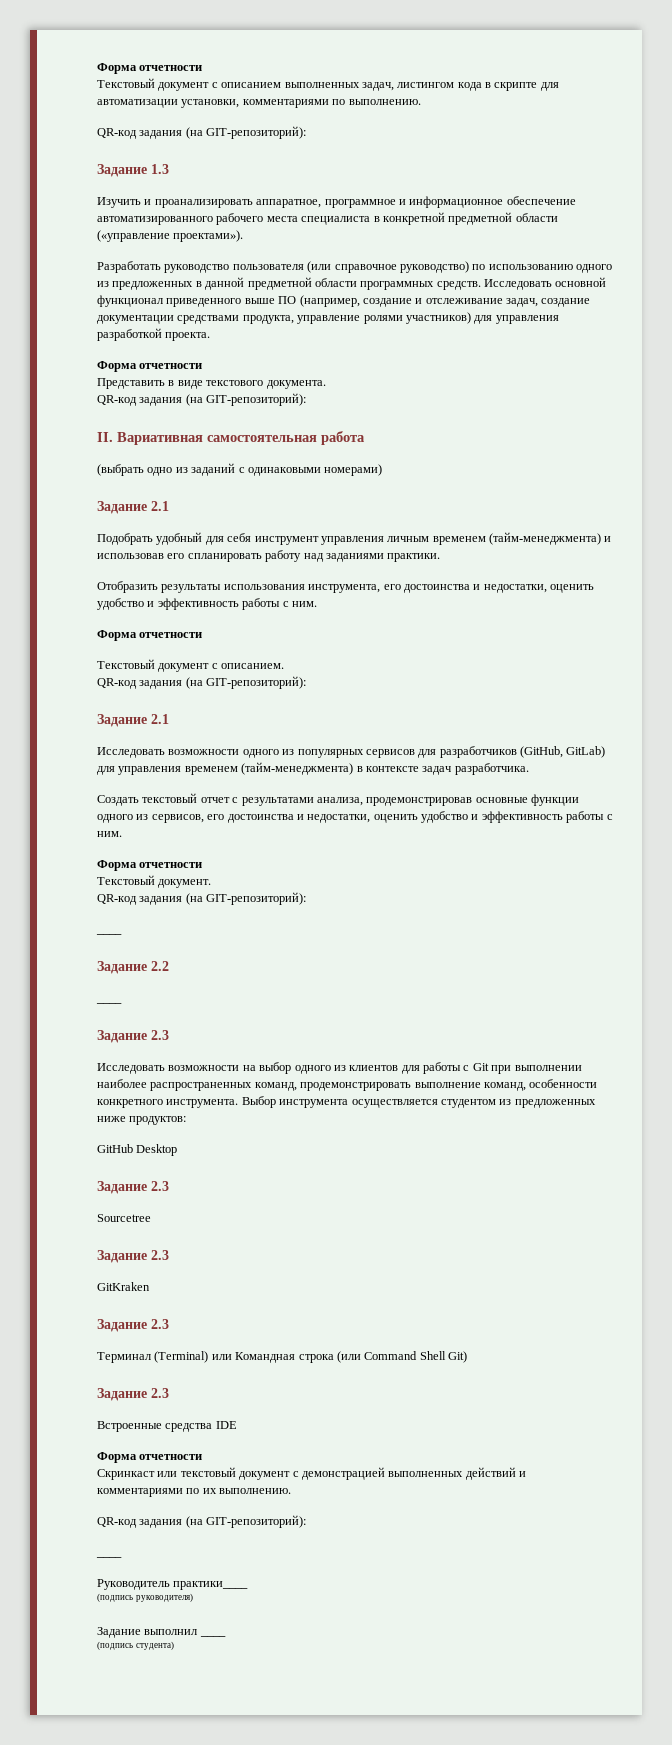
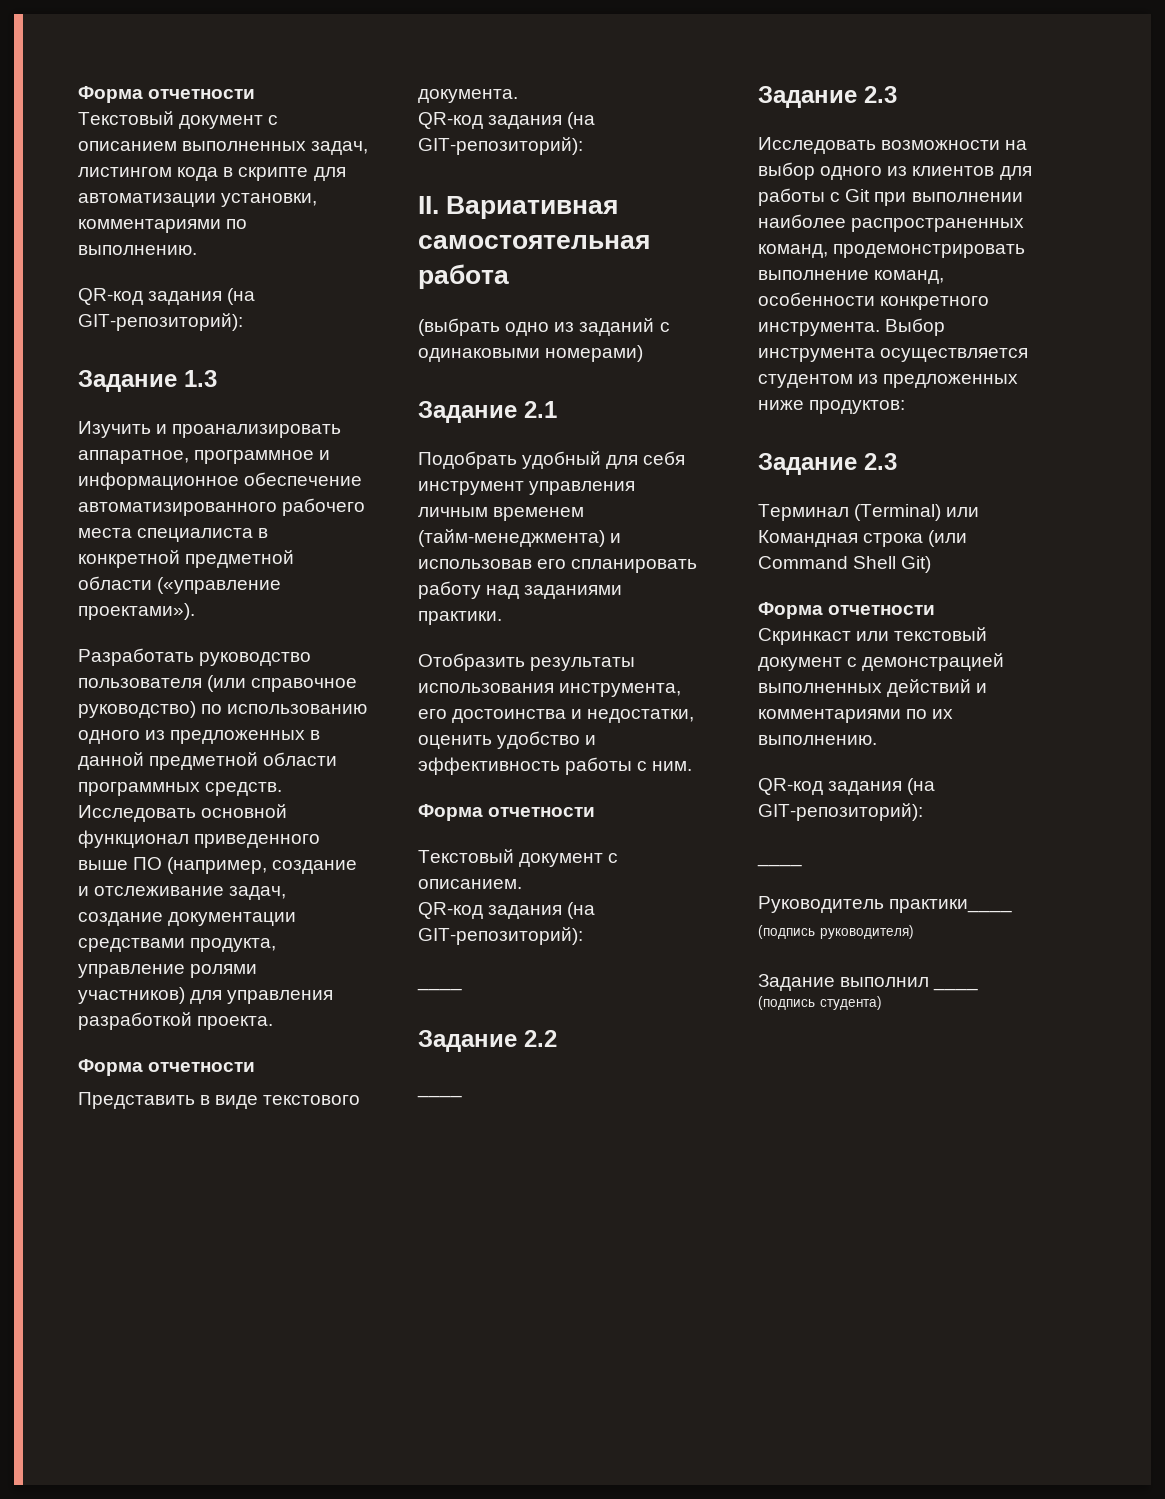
  Текстовый документ с описанием.
- QR-код задания (на GIT-репозиторий):
- Задание 2.1
- Исследовать возможности одного из популярных сервисов для разработчиков (GitHub, GitLab) для управления временем (тайм-менеджмента) в контексте задач разработчика.
- Создать текстовый отчет с результатами анализа, продемонстрировав основные функции одного из сервисов, его достоинства и недостатки, оценить удобство и эффективность работы с ним.
- Форма отчетности
- Текстовый документ.
- GitHub Desktop
- Задание 2.3
- Sourcetree
- Задание 2.3
- GitKraken
  Терминал (Terminal) или Командная строка (или Command Shell Git)
- Задание 2.3
- Встроенные средства IDE

